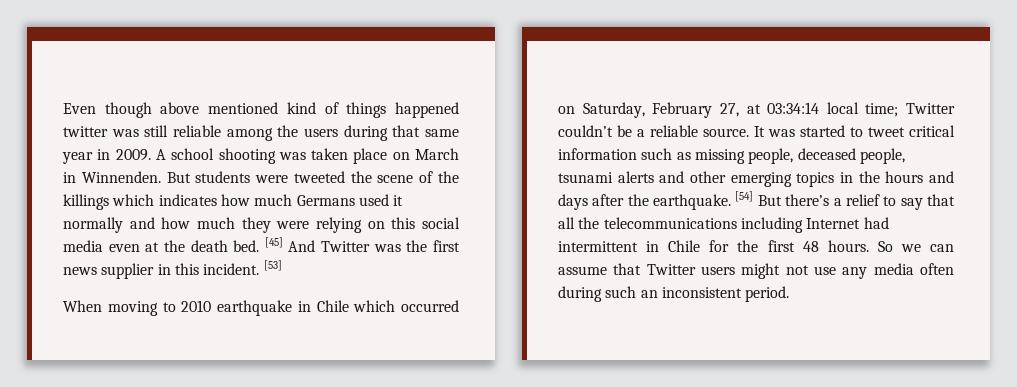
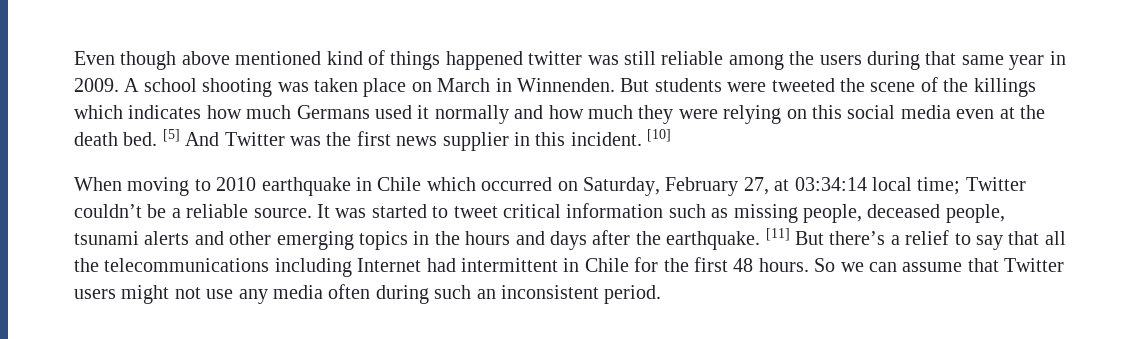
- [45] And Twitter was the first news supplier in this incident.
+ [5] And Twitter was the first news supplier in this incident.
- [53]
+ [10]
- [54] But there’s a relief to say that all the telecommunications including Internet had intermittent in Chile for the first 48 hours.
+ [11] But there’s a relief to say that all the telecommunications including Internet had intermittent in Chile for the first 48 hours.

